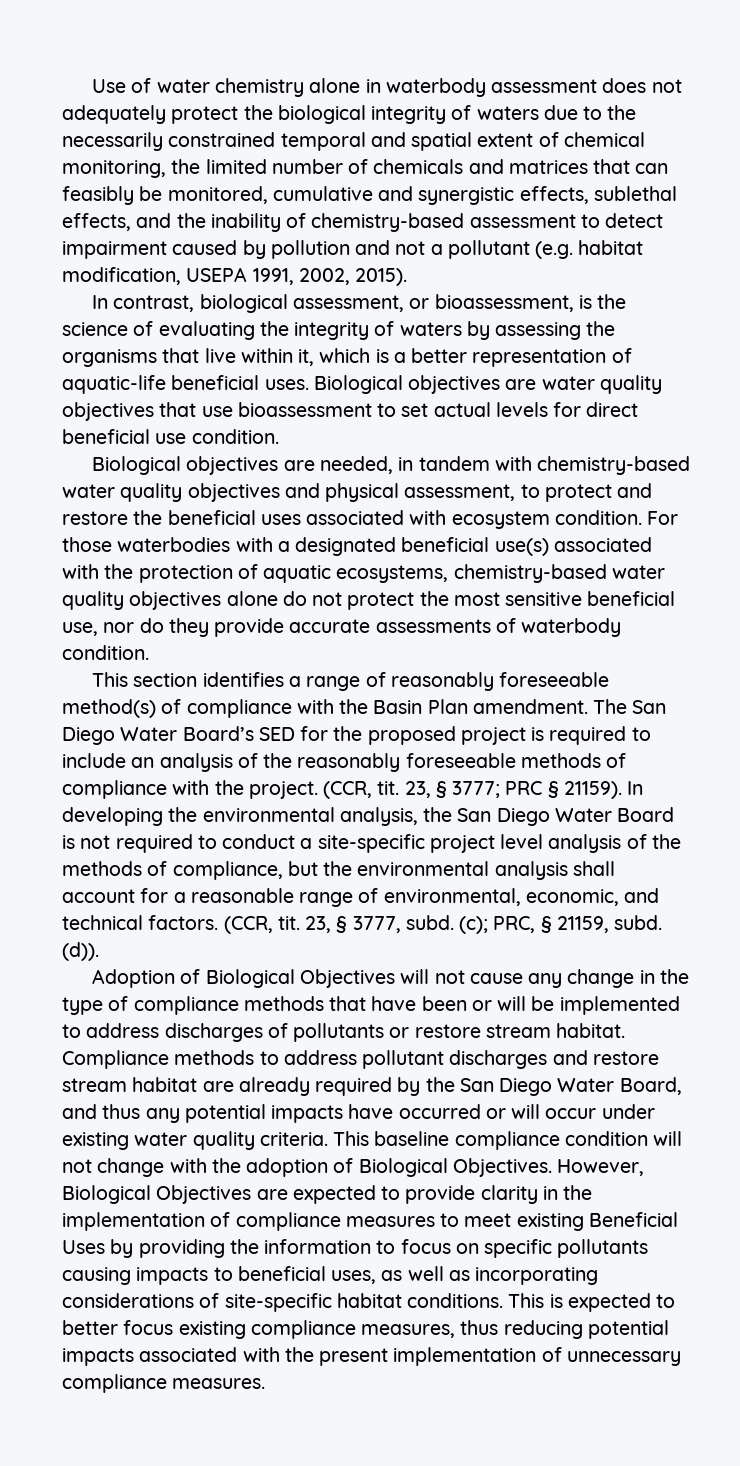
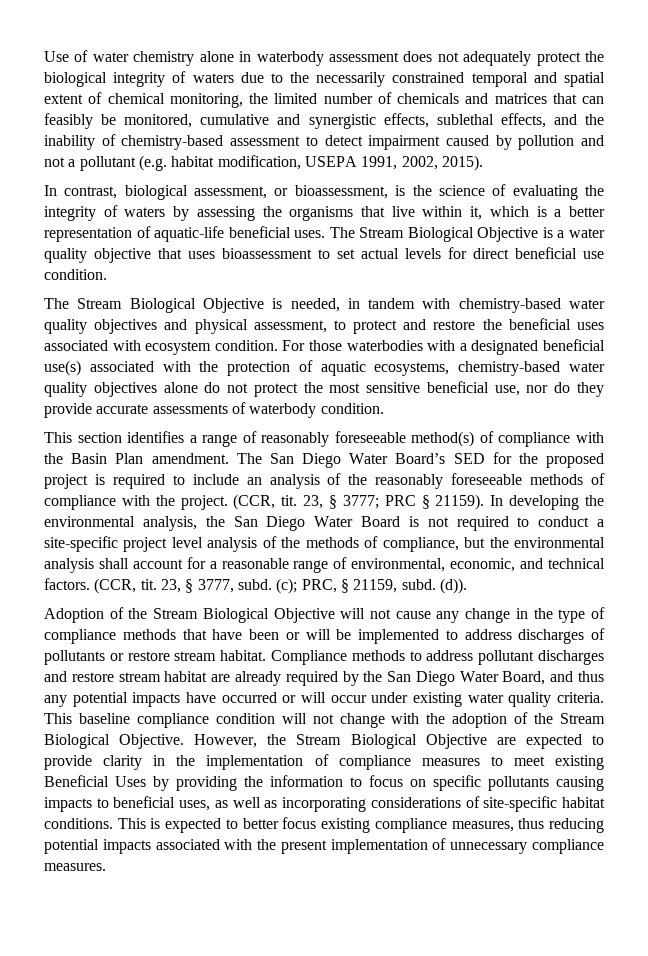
- Biological objectives are water quality objectives that use bioassessment to set actual levels for direct beneficial use condition.
+ The Stream Biological Objective is a water quality objective that uses bioassessment to set actual levels for direct beneficial use condition.
- Biological objectives are needed, in tandem with chemistry-based water quality objectives and physical assessment, to protect and restore the beneficial uses associated with ecosystem condition.
+ The Stream Biological Objective is needed, in tandem with chemistry-based water quality objectives and physical assessment, to protect and restore the beneficial uses associated with ecosystem condition.
- Adoption of Biological Objectives will not cause any change in the type of compliance methods that have been or will be implemented to address discharges of pollutants or restore stream habitat.
+ Adoption of the Stream Biological Objective will not cause any change in the type of compliance methods that have been or will be implemented to address discharges of pollutants or restore stream habitat.
- This baseline compliance condition will not change with the adoption of Biological Objectives. However, Biological Objectives are expected to provide clarity in the implementation of compliance measures to meet existing Beneficial Uses by providing the information to focus on specific pollutants causing impacts to beneficial uses, as well as incorporating considerations of site-specific habitat conditions.
+ This baseline compliance condition will not change with the adoption of the Stream Biological Objective. However, the Stream Biological Objective are expected to provide clarity in the implementation of compliance measures to meet existing Beneficial Uses by providing the information to focus on specific pollutants causing impacts to beneficial uses, as well as incorporating considerations of site-specific habitat conditions.

